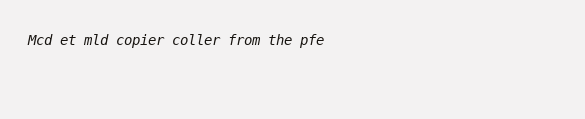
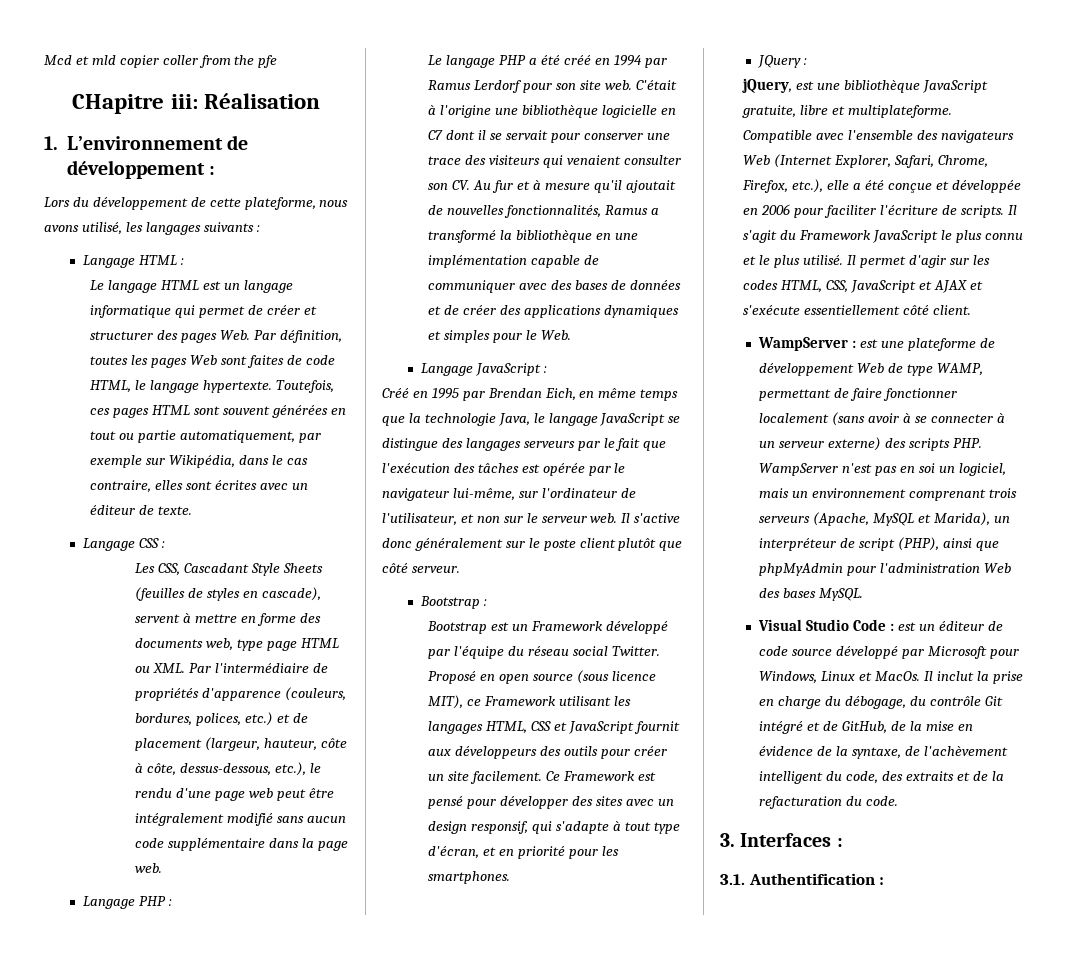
+ CHapitre iii: Réalisation
+ 1. L’environnement de développement :
+ Lors du développement de cette plateforme, nous avons utilisé, les langages suivants :
+ Langage HTML :
+ Le langage HTML est un langage informatique qui permet de créer et structurer des pages Web. Par définition, toutes les pages Web sont faites de code HTML, le langage hypertexte. Toutefois, ces pages HTML sont souvent générées en tout ou partie automatiquement, par exemple sur Wikipédia, dans le cas contraire, elles sont écrites avec un éditeur de texte.
+ Langage CSS :
+ Les CSS, Cascadant Style Sheets (feuilles de styles en cascade), servent à mettre en forme des documents web, type page HTML ou XML. Par l'intermédiaire de propriétés d'apparence (couleurs, bordures, polices, etc.) et de placement (largeur, hauteur, côte à côte, dessus-dessous, etc.), le rendu d'une page web peut être intégralement modifié sans aucun code supplémentaire dans la page web.
+ Langage PHP :
+ Le langage PHP a été créé en 1994 par Ramus Lerdorf pour son site web. C'était à l'origine une bibliothèque logicielle en C7 dont il se servait pour conserver une trace des visiteurs qui venaient consulter son CV. Au fur et à mesure qu'il ajoutait de nouvelles fonctionnalités, Ramus a transformé la bibliothèque en une implémentation capable de communiquer avec des bases de données et de créer des applications dynamiques et simples pour le Web.
+ Langage JavaScript :
+ Créé en 1995 par Brendan Eich, en même temps que la technologie Java, le langage JavaScript se distingue des langages serveurs par le fait que l'exécution des tâches est opérée par le navigateur lui-même, sur l'ordinateur de l'utilisateur, et non sur le serveur web. Il s'active donc généralement sur le poste client plutôt que côté serveur.
+ Bootstrap :
+ Bootstrap est un Framework développé par l'équipe du réseau social Twitter. Proposé en open source (sous licence MIT), ce Framework utilisant les langages HTML, CSS et JavaScript fournit aux développeurs des outils pour créer un site facilement. Ce Framework est pensé pour développer des sites avec un design responsif, qui s'adapte à tout type d'écran, et en priorité pour les smartphones.
+ JQuery :
+ jQuery, est une bibliothèque JavaScript gratuite, libre et multiplateforme. Compatible avec l'ensemble des navigateurs Web (Internet Explorer, Safari, Chrome, Firefox, etc.), elle a été conçue et développée en 2006 pour faciliter l'écriture de scripts. Il s'agit du Framework JavaScript le plus connu et le plus utilisé. Il permet d'agir sur les codes HTML, CSS, JavaScript et AJAX et s'exécute essentiellement côté client.
+ WampServer : est une plateforme de développement Web de type WAMP, permettant de faire fonctionner localement (sans avoir à se connecter à un serveur externe) des scripts PHP. WampServer n'est pas en soi un logiciel, mais un environnement comprenant trois serveurs (Apache, MySQL et Marida), un interpréteur de script (PHP), ainsi que phpMyAdmin pour l'administration Web des bases MySQL.
+ Visual Studio Code : est un éditeur de code source développé par Microsoft pour Windows, Linux et MacOs. Il inclut la prise en charge du débogage, du contrôle Git intégré et de GitHub, de la mise en évidence de la syntaxe, de l'achèvement intelligent du code, des extraits et de la refacturation du code.
+ 3. Interfaces :
+ 3.1. Authentification :

